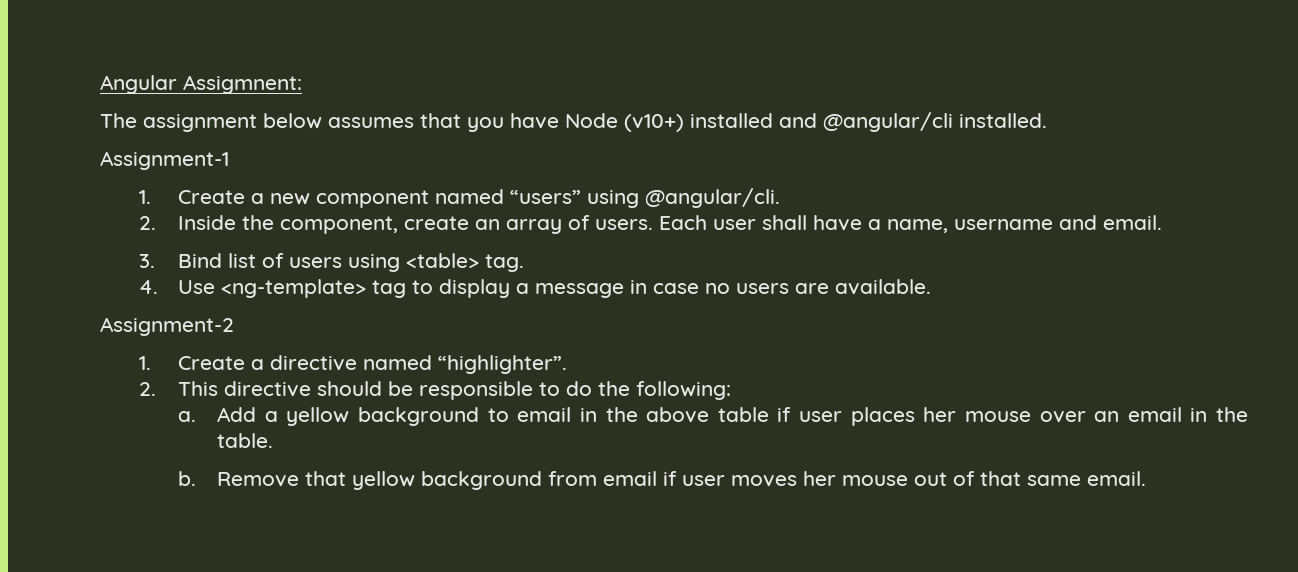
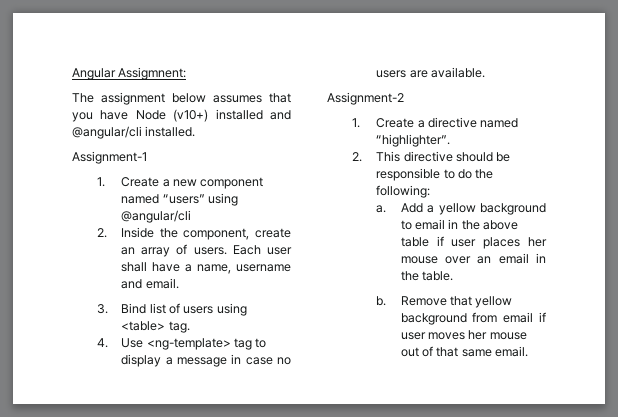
- 1. Create a new component named “users” using @angular/cli.
+ 1. Create a new component named “users” using @angular/cli

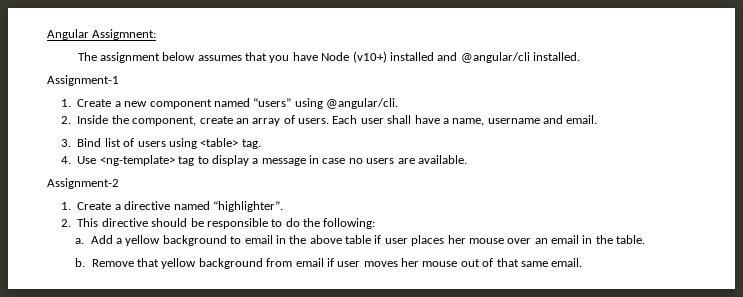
- 1. Create a new component named “users” using @angular/cli
+ 1. Create a new component named “users” using @angular/cli.

